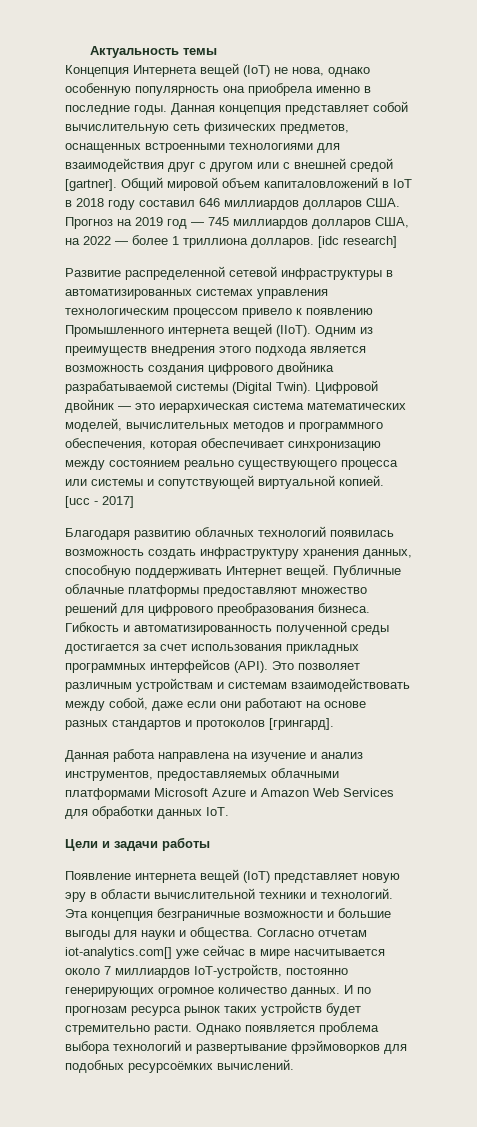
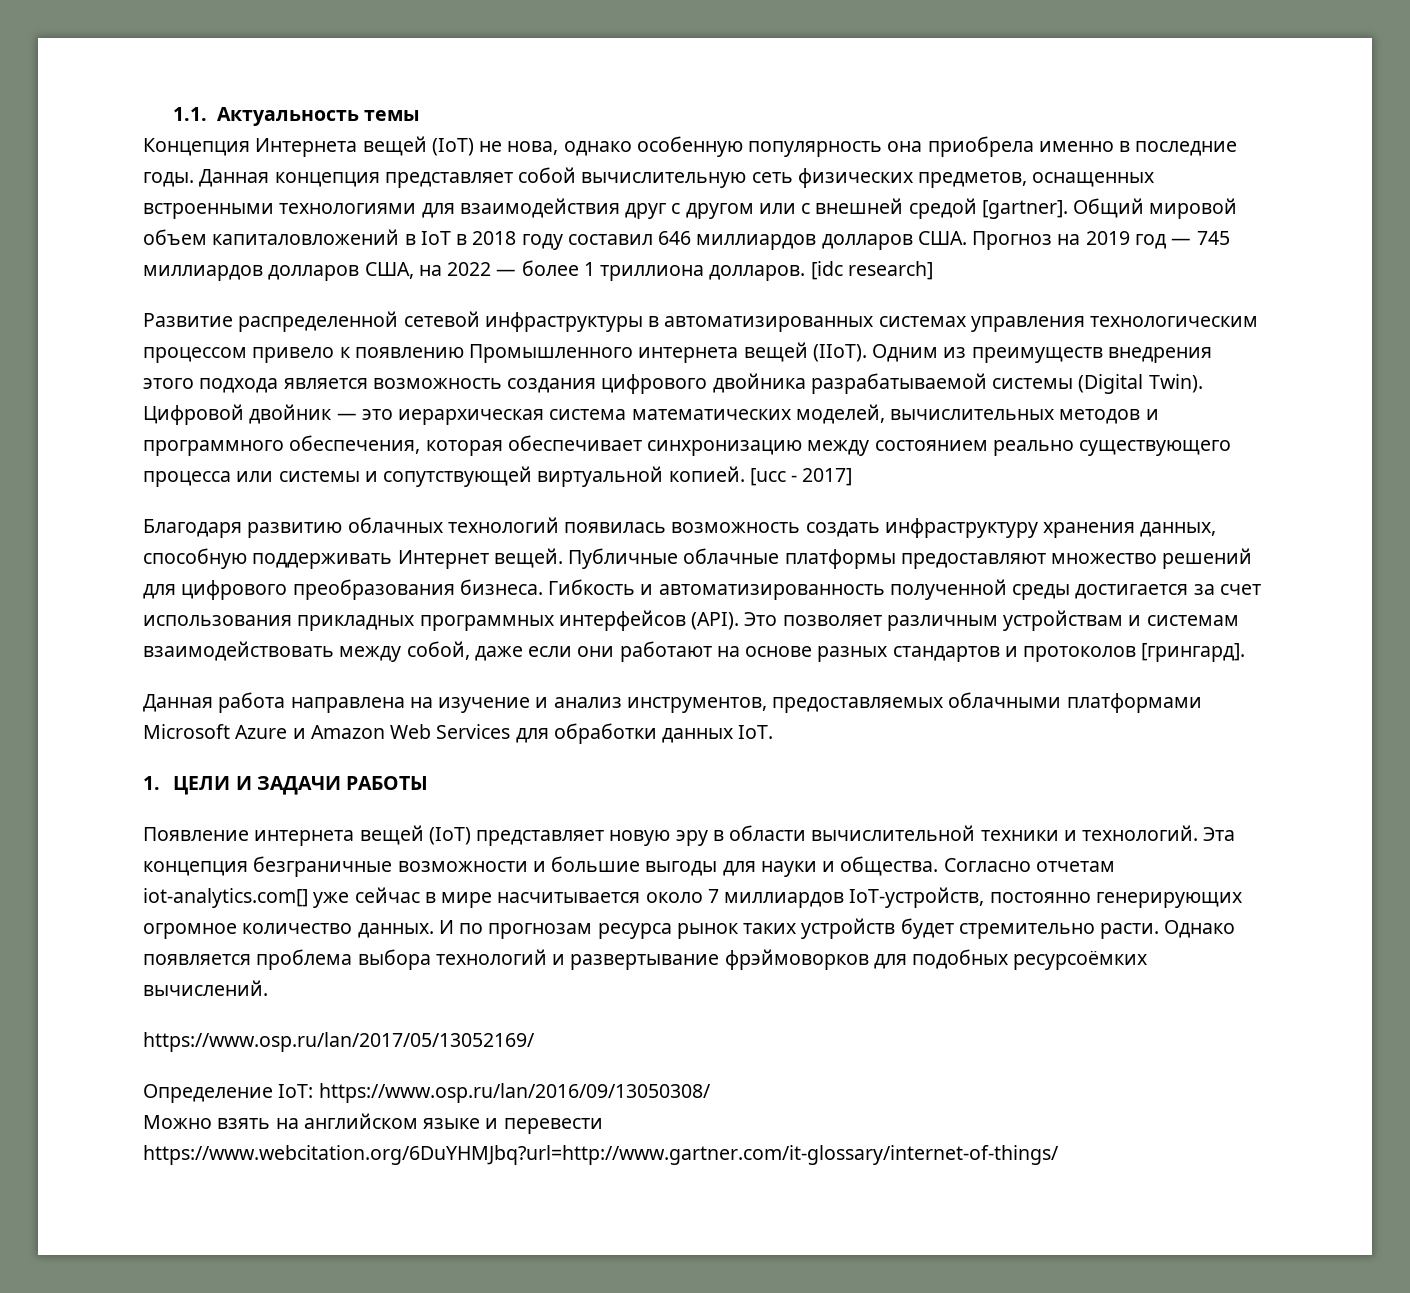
- Актуальность темы
+ 1.1. Актуальность темы
- Цели и задачи работы
+ 1. ЦЕЛИ И ЗАДАЧИ РАБОТЫ
+ https://www.osp.ru/lan/2017/05/13052169/
+ Определение IoT: https://www.osp.ru/lan/2016/09/13050308/
+ Можно взять на английском языке и перевести https://www.webcitation.org/6DuYHMJbq?url=http://www.gartner.com/it-glossary/internet-of-things/

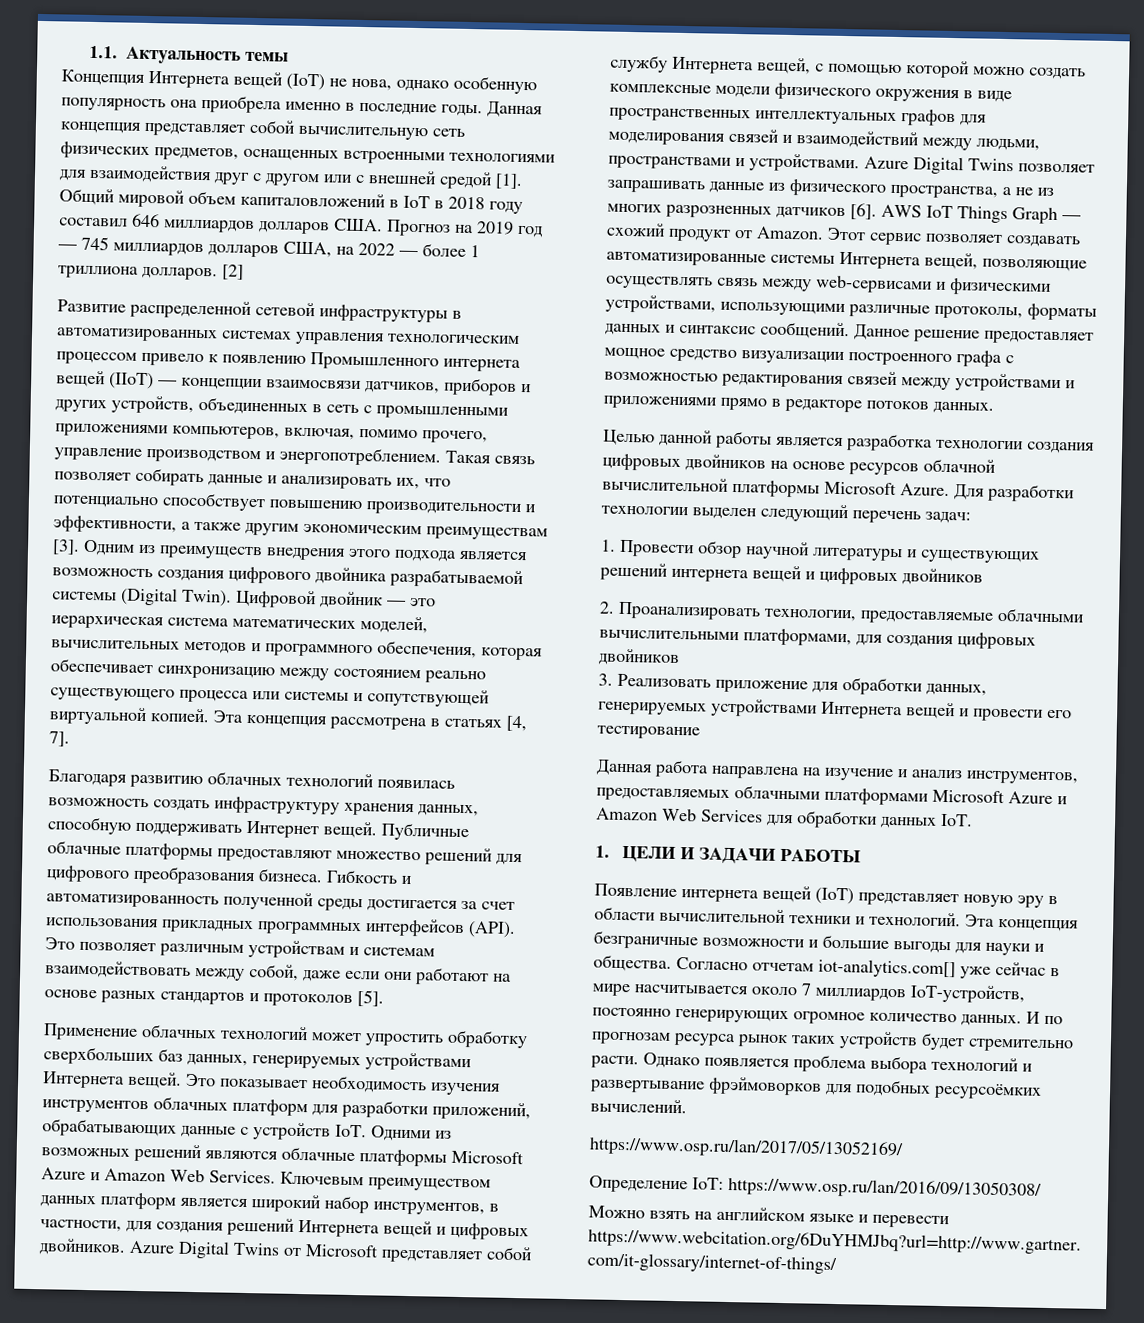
- Данная концепция представляет собой вычислительную сеть физических предметов, оснащенных встроенными технологиями для взаимодействия друг с другом или с внешней средой [gartner].
+ Данная концепция представляет собой вычислительную сеть физических предметов, оснащенных встроенными технологиями для взаимодействия друг с другом или с внешней средой [1].
- [idc research]
+ [2]
- Развитие распределенной сетевой инфраструктуры в автоматизированных системах управления технологическим процессом привело к появлению Промышленного интернета вещей (IIoT).
+ Развитие распределенной сетевой инфраструктуры в автоматизированных системах управления технологическим процессом привело к появлению Промышленного интернета вещей (IIoT) — концепции взаимосвязи датчиков, приборов и других устройств, объединенных в сеть с промышленными приложениями компьютеров, включая, помимо прочего, управление производством и энергопотреблением. Такая связь позволяет собирать данные и анализировать их, что потенциально способствует повышению производительности и эффективности, а также другим экономическим преимуществам [3].
- [ucc - 2017]
+ Эта концепция рассмотрена в статьях [4, 7].
- Это позволяет различным устройствам и системам взаимодействовать между собой, даже если они работают на основе разных стандартов и протоколов [грингард].
+ Это позволяет различным устройствам и системам взаимодействовать между собой, даже если они работают на основе разных стандартов и протоколов [5].
+ Применение облачных технологий может упростить обработку сверхбольших баз данных, генерируемых устройствами Интернета вещей. Это показывает необходимость изучения инструментов облачных платформ для разработки приложений, обрабатывающих данные с устройств IoT. Одними из возможных решений являются облачные платформы Microsoft Azure и Amazon Web Services. Ключевым преимуществом данных платформ является широкий набор инструментов, в частности, для создания решений Интернета вещей и цифровых двойников. Azure Digital Twins от Microsoft представляет собой службу Интернета вещей, с помощью которой можно создать комплексные модели физического окружения в виде пространственных интеллектуальных графов для моделирования связей и взаимодействий между людьми, пространствами и устройствами. Azure Digital Twins позволяет запрашивать данные из физического пространства, а не из многих разрозненных датчиков [6]. AWS IoT Things Graph — cхожий продукт от Amazon. Этот сервис позволяет создавать автоматизированные системы Интернета вещей, позволяющие осуществлять связь между web-сервисами и физическими устройствами, использующими различные протоколы, форматы данных и синтаксис сообщений. Данное решение предоставляет мощное средство визуализации построенного графа с возможностью редактирования связей между устройствами и приложениями прямо в редакторе потоков данных.
+ Целью данной работы является разработка технологии создания цифровых двойников на основе ресурсов облачной вычислительной платформы Microsoft Azure. Для разработки технологии выделен следующий перечень задач:
+ 1. Провести обзор научной литературы и существующих решений интернета вещей и цифровых двойников
+ 2. Проанализировать технологии, предоставляемые облачными вычислительными платформами, для создания цифровых двойников
+ 3. Реализовать приложение для обработки данных, генерируемых устройствами Интернета вещей и провести его тестирование

